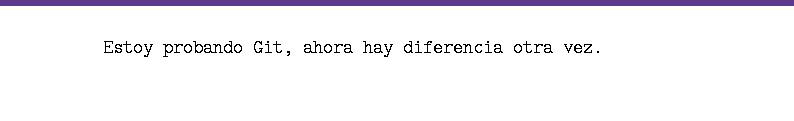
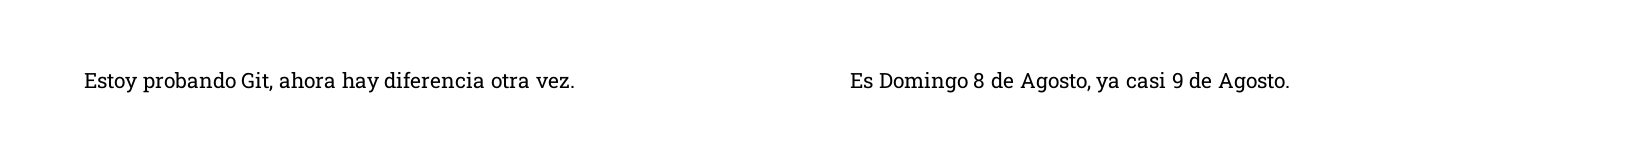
+ Es Domingo 8 de Agosto, ya casi 9 de Agosto.

